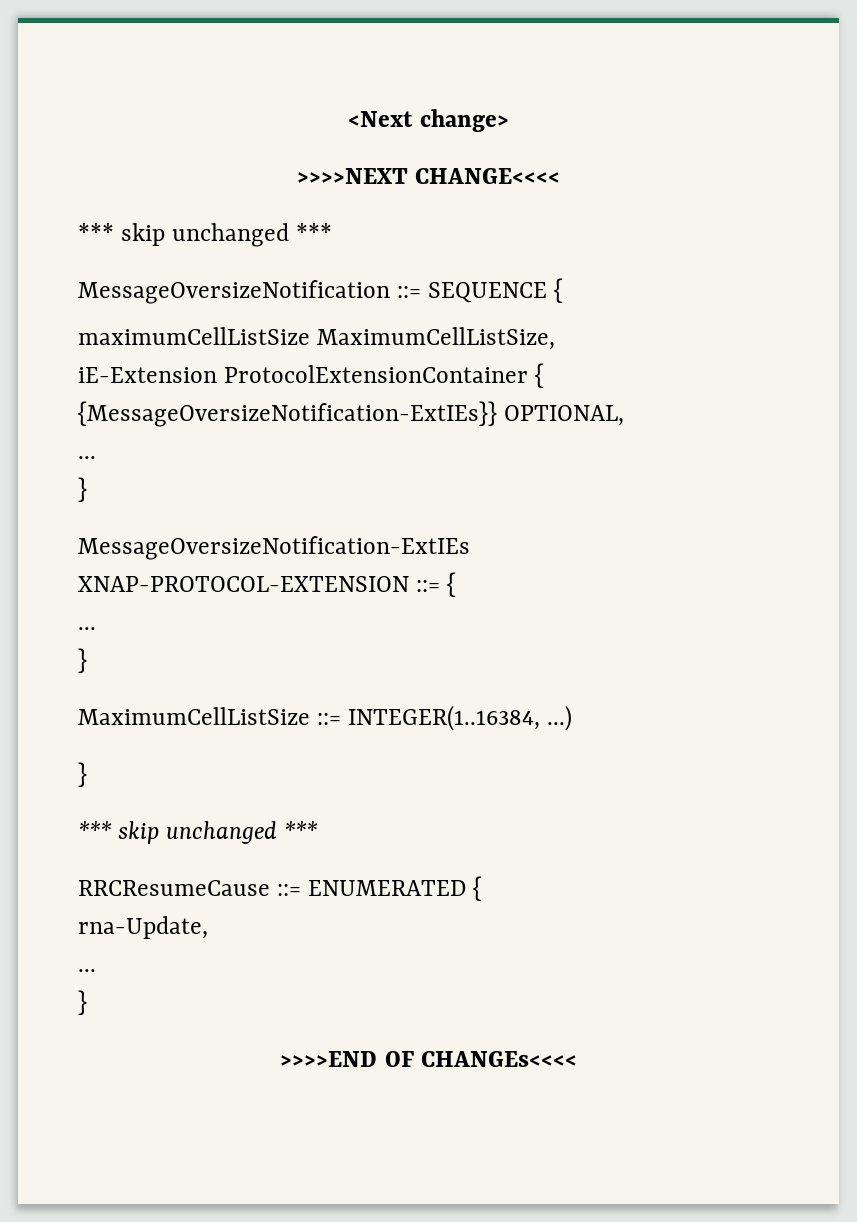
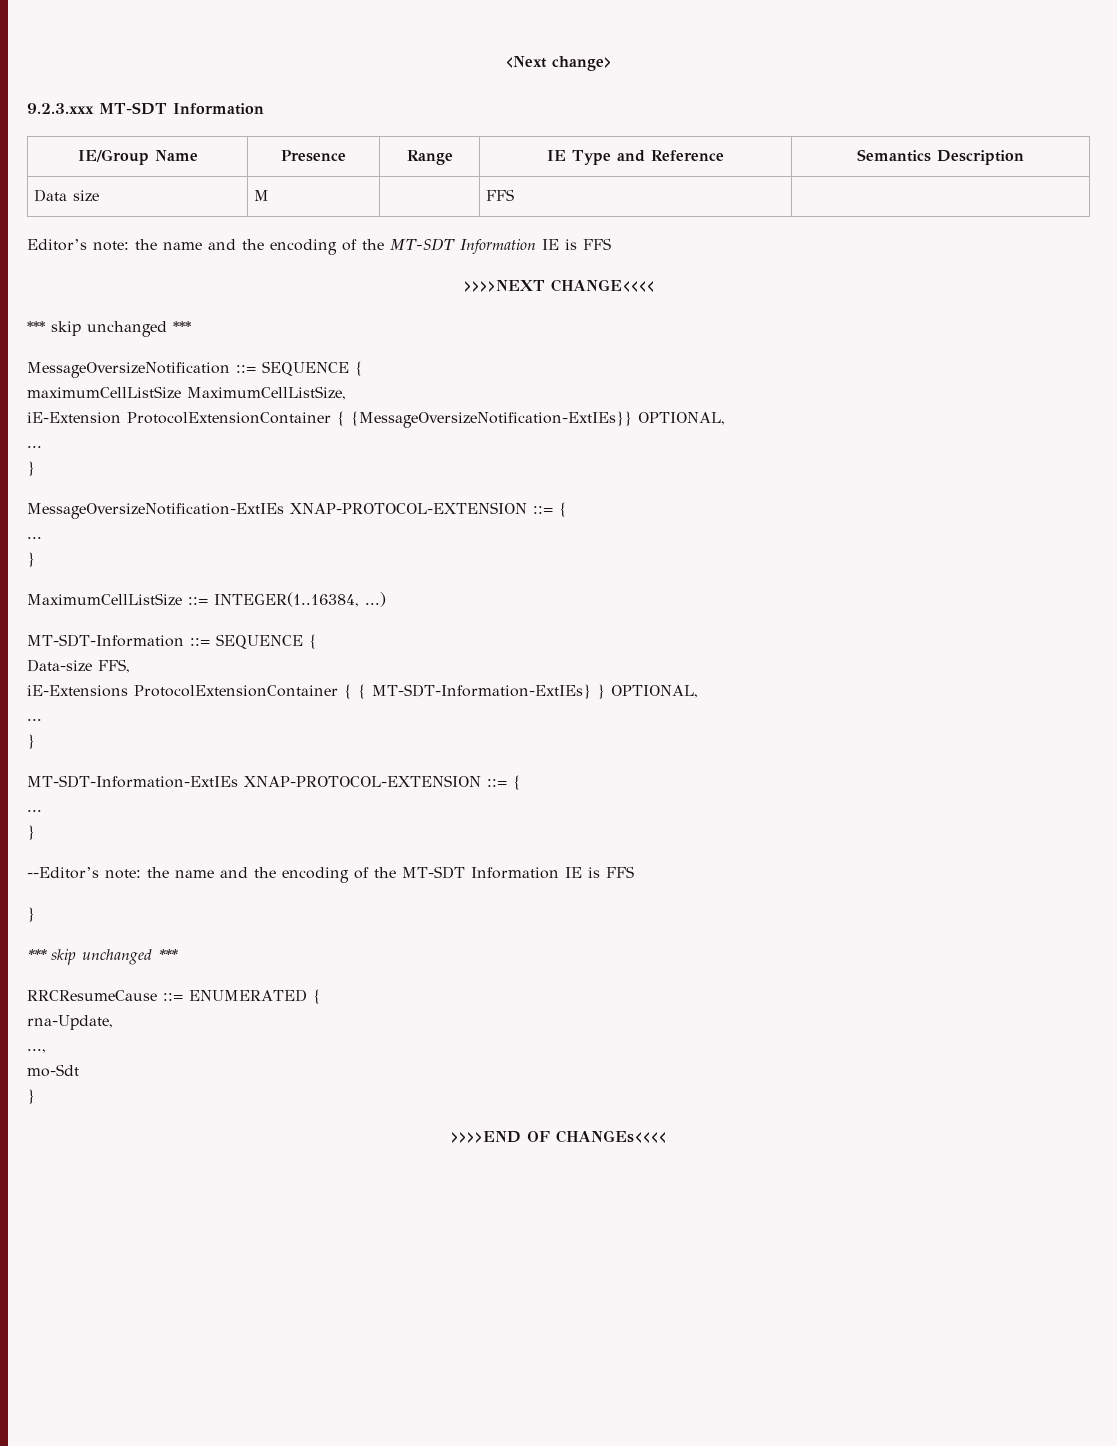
+ 9.2.3.xxx MT-SDT Information
+ IE/Group Name | Presence | Range | IE Type and Reference | Semantics Description
+ Data size | M | | FFS |
+ Editor’s note: the name and the encoding of the MT-SDT Information IE is FFS
+ MT-SDT-Information ::= SEQUENCE {
+ Data-size FFS,
+ iE-Extensions ProtocolExtensionContainer { { MT-SDT-Information-ExtIEs} } OPTIONAL,
+ ...
+ }
+ MT-SDT-Information-ExtIEs XNAP-PROTOCOL-EXTENSION ::= {
+ ...
+ }
+ --Editor’s note: the name and the encoding of the MT-SDT Information IE is FFS
  rna-Update,
- ...
+ ...,
+ mo-Sdt

